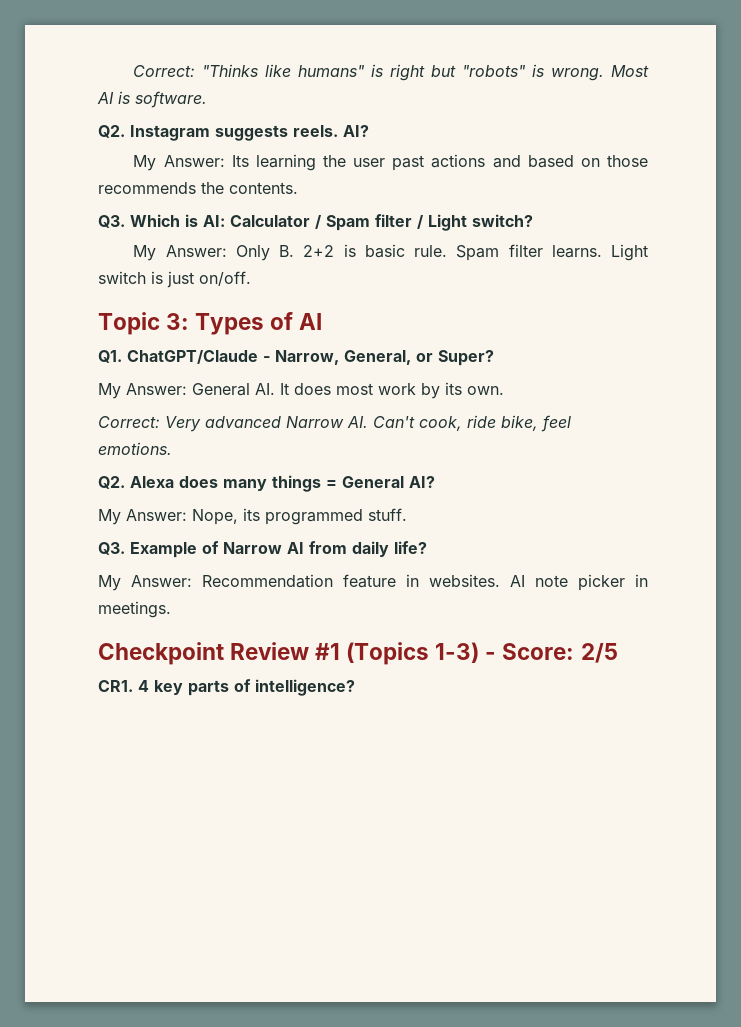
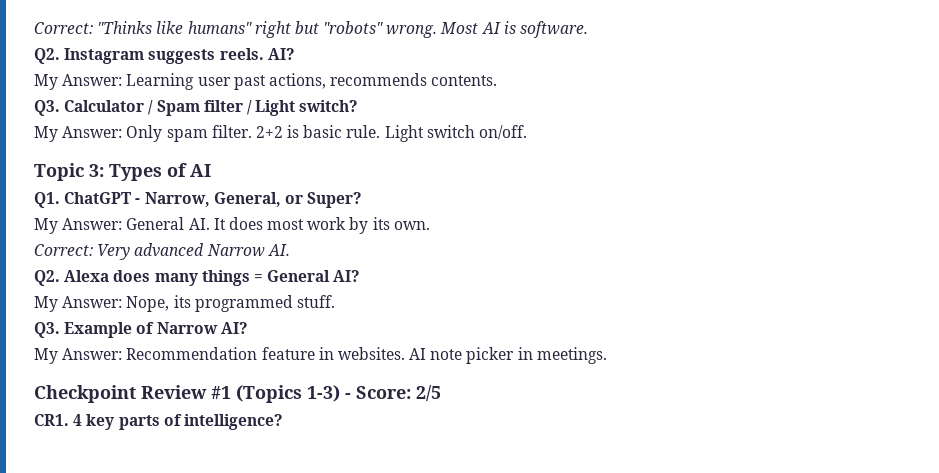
- Correct: "Thinks like humans" is right but "robots" is wrong.
+ Correct: "Thinks like humans" right but "robots" wrong.
- My Answer: Its learning the user past actions and based on those recommends the contents.
+ My Answer: Learning user past actions, recommends contents.
- Q3. Which is AI: Calculator / Spam filter / Light switch?
+ Q3. Calculator / Spam filter / Light switch?
- My Answer: Only B. 2+2 is basic rule.
+ My Answer: Only spam filter. 2+2 is basic rule.
- Spam filter learns. Light switch is just on/off.
+ Light switch on/off.
- Q1. ChatGPT/Claude - Narrow, General, or Super?
+ Q1. ChatGPT - Narrow, General, or Super?
- Correct: Very advanced Narrow AI. Can't cook, ride bike, feel emotions.
+ Correct: Very advanced Narrow AI.
- Q3. Example of Narrow AI from daily life?
+ Q3. Example of Narrow AI?

